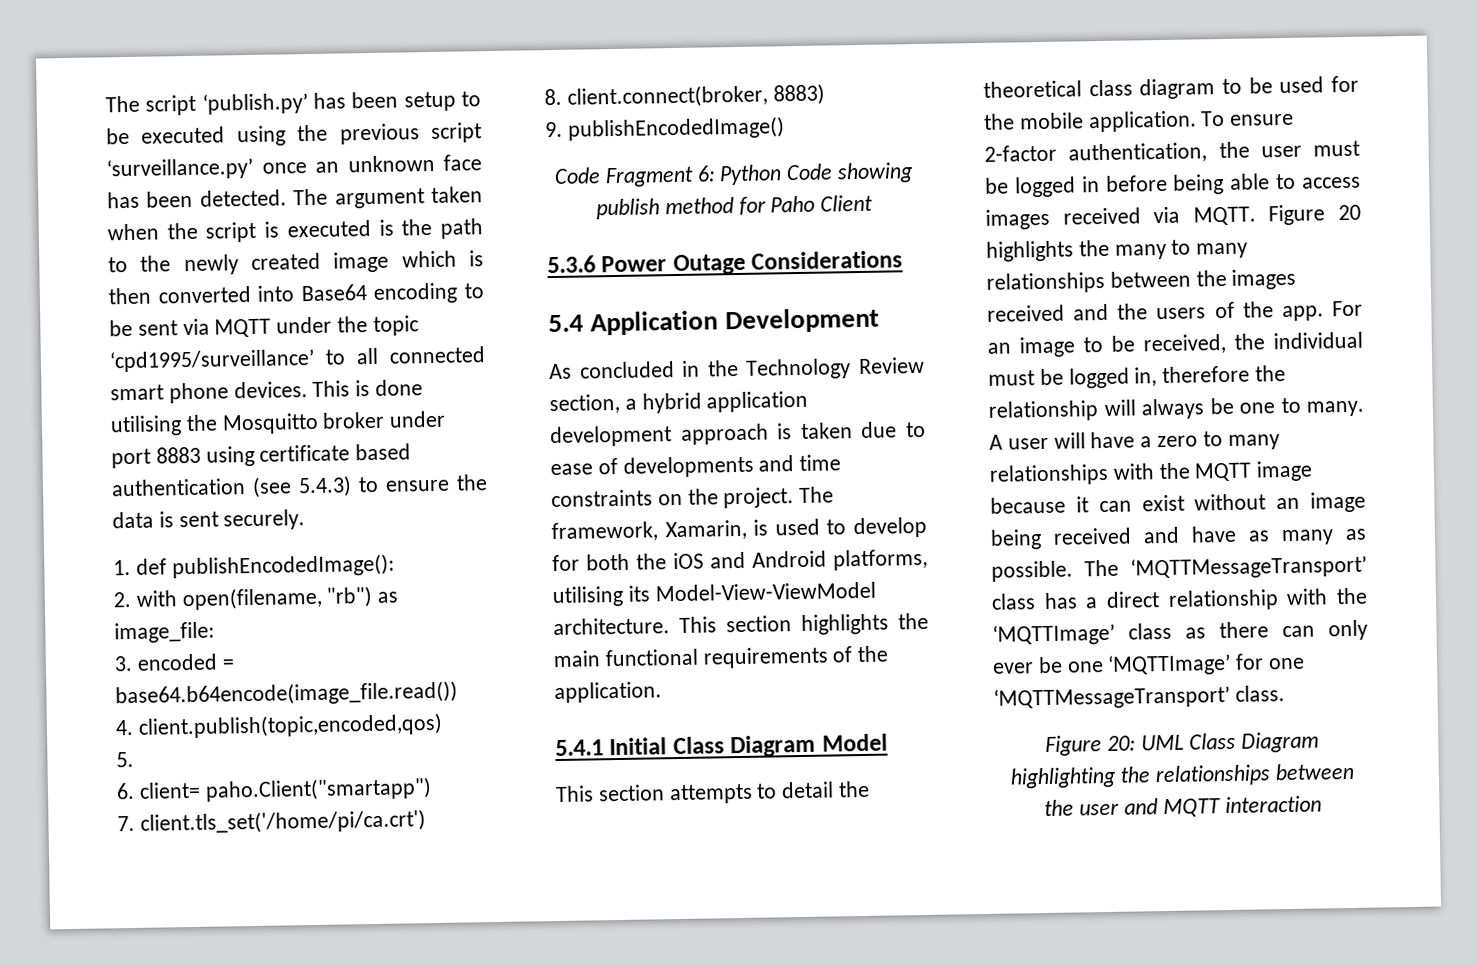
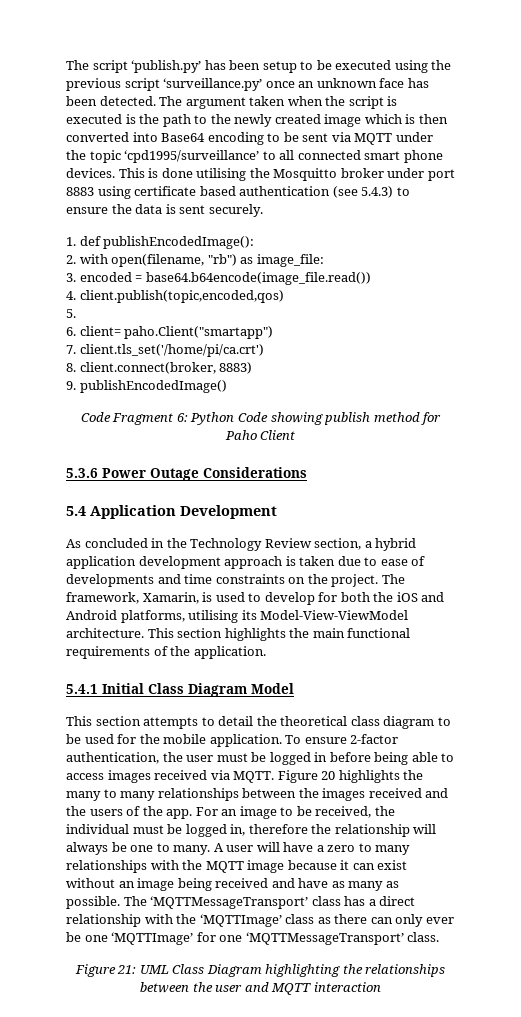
- Figure 20: UML Class Diagram highlighting the relationships between the user and MQTT interaction
+ Figure 21: UML Class Diagram highlighting the relationships between the user and MQTT interaction

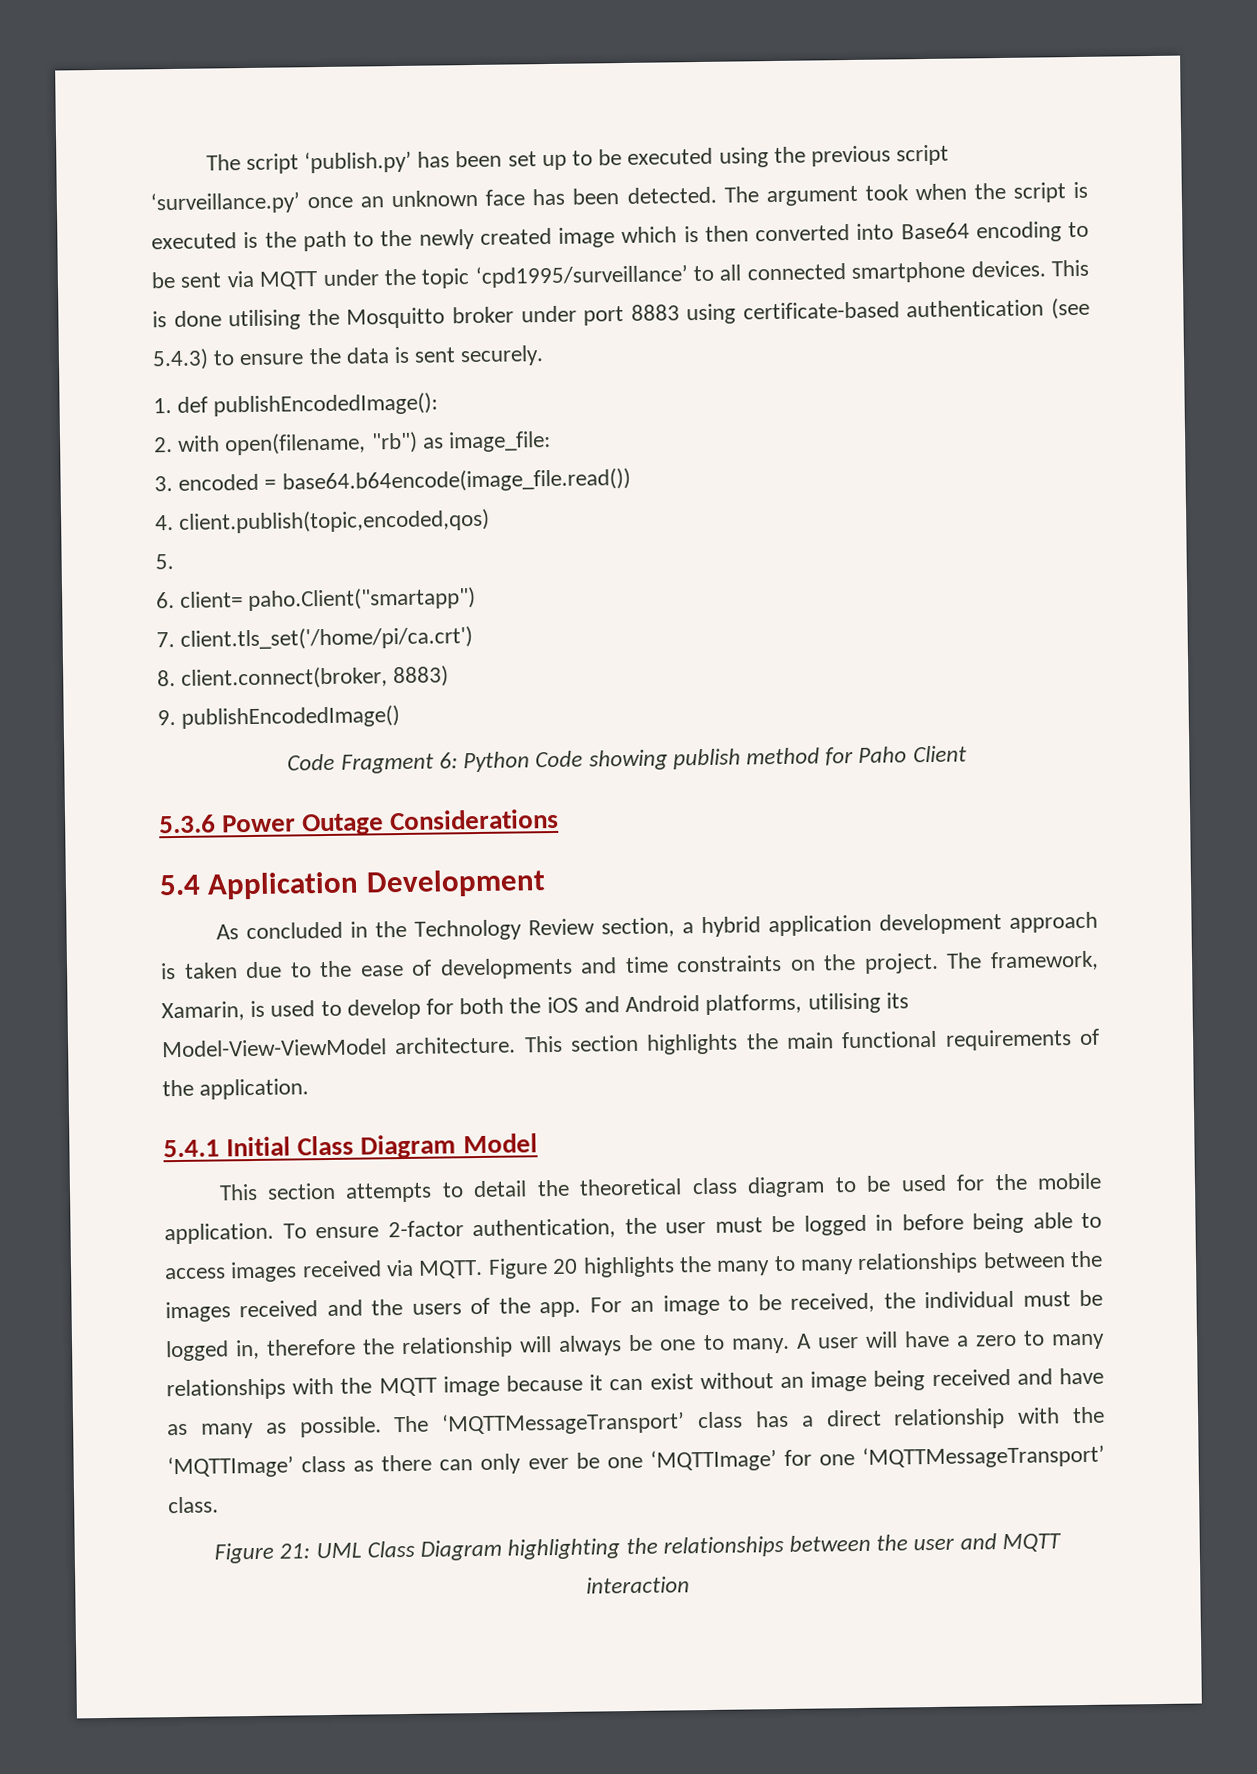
- The script ‘publish.py’ has been setup to be executed using the previous script ‘surveillance.py’ once an unknown face has been detected.
+ The script ‘publish.py’ has been set up to be executed using the previous script ‘surveillance.py’ once an unknown face has been detected.
- The argument taken when the script is executed is the path to the newly created image which is then converted into Base64 encoding to be sent via MQTT under the topic ‘cpd1995/surveillance’ to all connected smart phone devices.
+ The argument took when the script is executed is the path to the newly created image which is then converted into Base64 encoding to be sent via MQTT under the topic ‘cpd1995/surveillance’ to all connected smartphone devices.
- This is done utilising the Mosquitto broker under port 8883 using certificate based authentication (see 5.4.3) to ensure the data is sent securely.
+ This is done utilising the Mosquitto broker under port 8883 using certificate-based authentication (see 5.4.3) to ensure the data is sent securely.
- As concluded in the Technology Review section, a hybrid application development approach is taken due to ease of developments and time constraints on the project.
+ As concluded in the Technology Review section, a hybrid application development approach is taken due to the ease of developments and time constraints on the project.

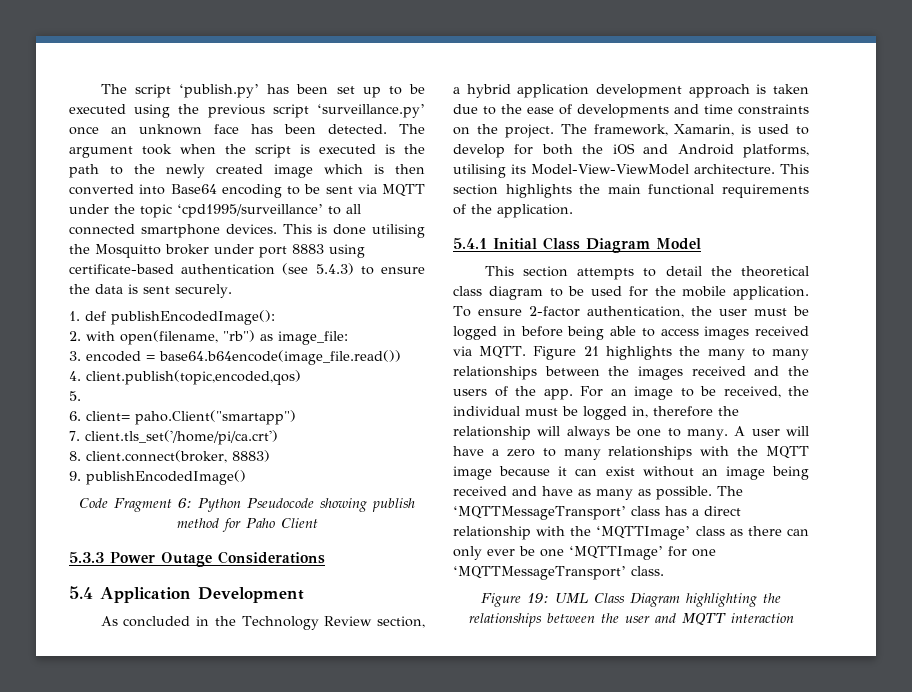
- Code Fragment 6: Python Code showing publish method for Paho Client
+ Code Fragment 6: Python Pseudocode showing publish method for Paho Client
- 5.3.6 Power Outage Considerations
+ 5.3.3 Power Outage Considerations
- Figure 20 highlights the many to many relationships between the images received and the users of the app.
+ Figure 21 highlights the many to many relationships between the images received and the users of the app.
- Figure 21: UML Class Diagram highlighting the relationships between the user and MQTT interaction
+ Figure 19: UML Class Diagram highlighting the relationships between the user and MQTT interaction

